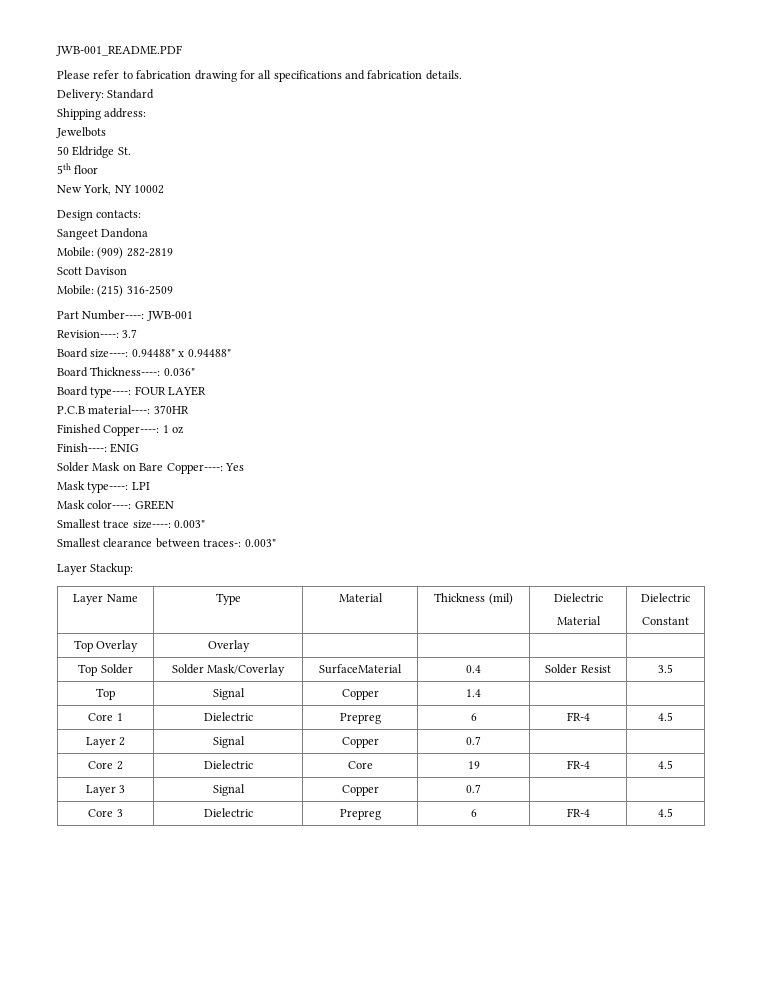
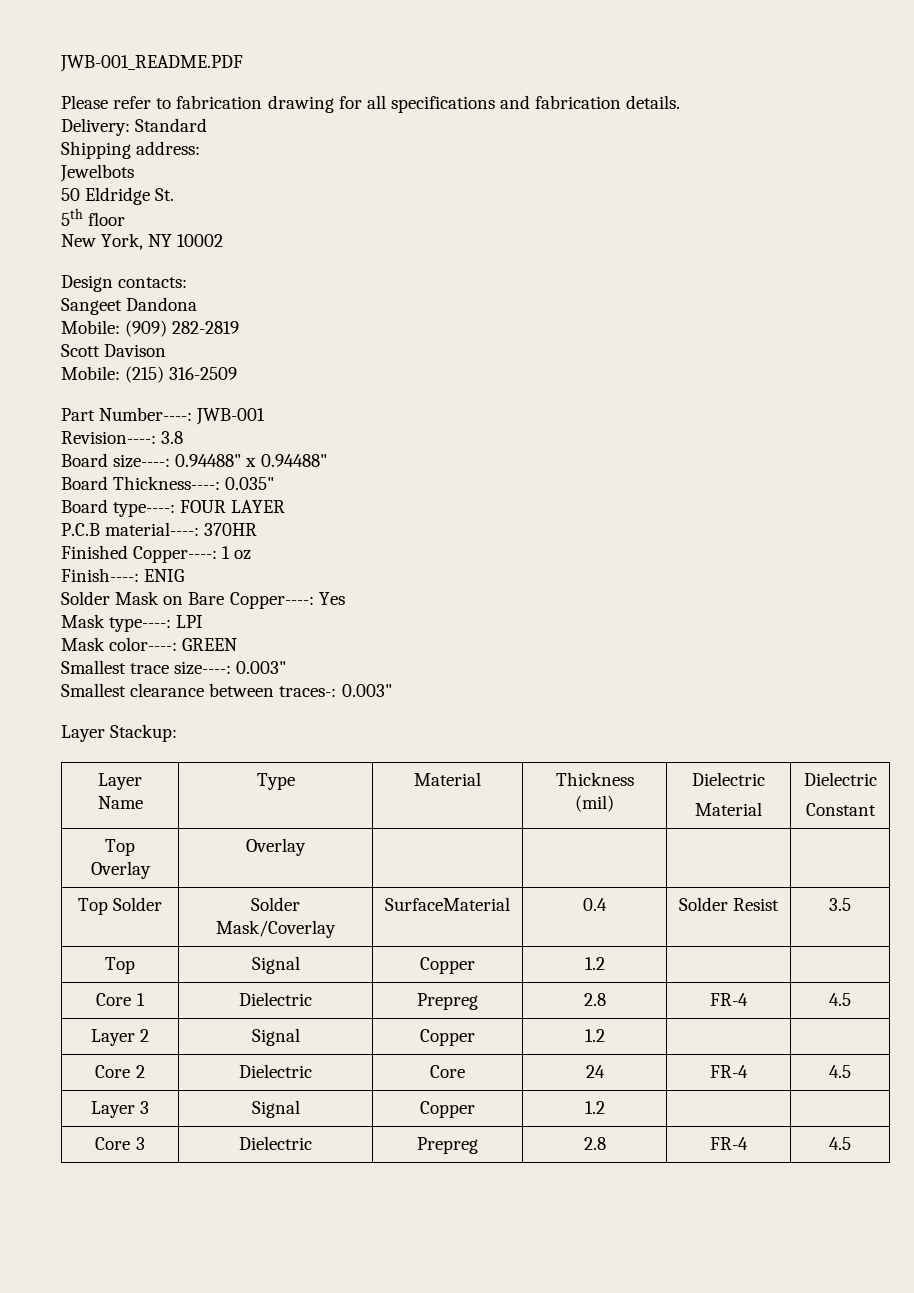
- Revision----: 3.7
+ Revision----: 3.8
- Board Thickness----: 0.036"
+ Board Thickness----: 0.035"
- Top | Signal | Copper | 1.4 | |
+ Top | Signal | Copper | 1.2 | |
- Core 1 | Dielectric | Prepreg | 6 | FR-4 | 4.5
+ Core 1 | Dielectric | Prepreg | 2.8 | FR-4 | 4.5
- Layer 2 | Signal | Copper | 0.7 | |
+ Layer 2 | Signal | Copper | 1.2 | |
- Core 2 | Dielectric | Core | 19 | FR-4 | 4.5
+ Core 2 | Dielectric | Core | 24 | FR-4 | 4.5
- Layer 3 | Signal | Copper | 0.7 | |
+ Layer 3 | Signal | Copper | 1.2 | |
- Core 3 | Dielectric | Prepreg | 6 | FR-4 | 4.5
+ Core 3 | Dielectric | Prepreg | 2.8 | FR-4 | 4.5

